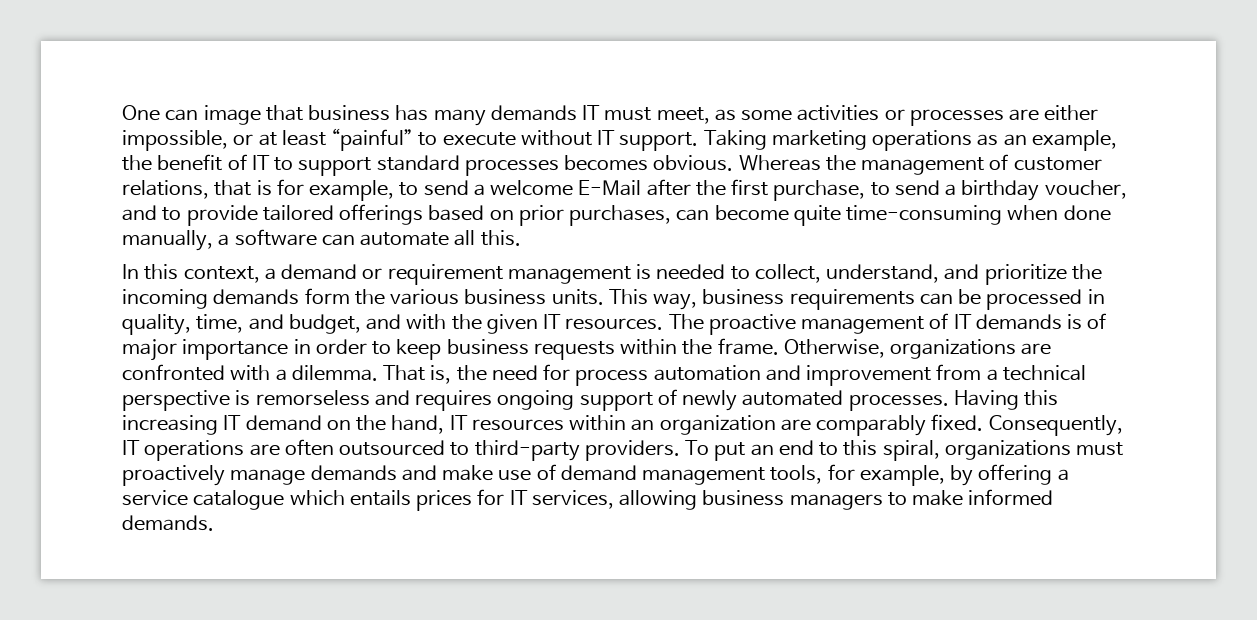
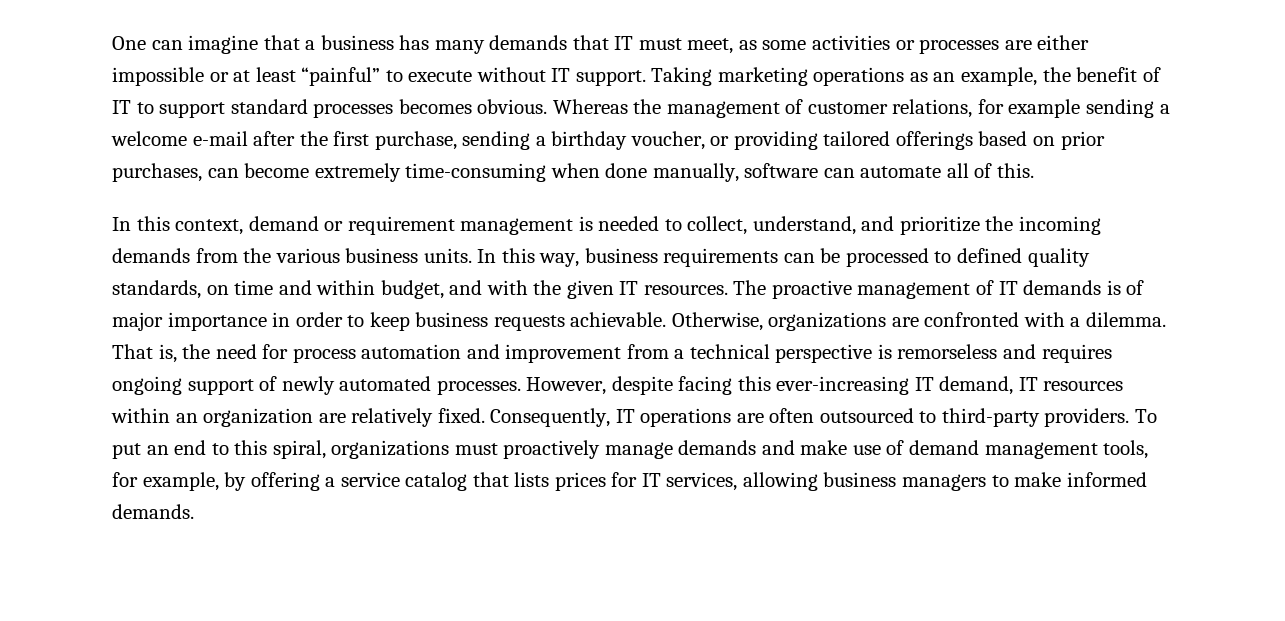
- One can image that business has many demands IT must meet, as some activities or processes are either impossible, or at least “painful” to execute without IT support.
+ One can imagine that a business has many demands that IT must meet, as some activities or processes are either impossible or at least “painful” to execute without IT support.
- Whereas the management of customer relations, that is for example, to send a welcome E-Mail after the first purchase, to send a birthday voucher, and to provide tailored offerings based on prior purchases, can become quite time-consuming when done manually, a software can automate all this.
+ Whereas the management of customer relations, for example sending a welcome e-mail after the first purchase, sending a birthday voucher, or providing tailored offerings based on prior purchases, can become extremely time-consuming when done manually, software can automate all of this.
- In this context, a demand or requirement management is needed to collect, understand, and prioritize the incoming demands form the various business units.
+ In this context, demand or requirement management is needed to collect, understand, and prioritize the incoming demands from the various business units.
- This way, business requirements can be processed in quality, time, and budget, and with the given IT resources.
+ In this way, business requirements can be processed to defined quality standards, on time and within budget, and with the given IT resources.
- The proactive management of IT demands is of major importance in order to keep business requests within the frame.
+ The proactive management of IT demands is of major importance in order to keep business requests achievable.
- Having this increasing IT demand on the hand, IT resources within an organization are comparably fixed.
+ However, despite facing this ever-increasing IT demand, IT resources within an organization are relatively fixed.
- To put an end to this spiral, organizations must proactively manage demands and make use of demand management tools, for example, by offering a service catalogue which entails prices for IT services, allowing business managers to make informed demands.
+ To put an end to this spiral, organizations must proactively manage demands and make use of demand management tools, for example, by offering a service catalog that lists prices for IT services, allowing business managers to make informed demands.

